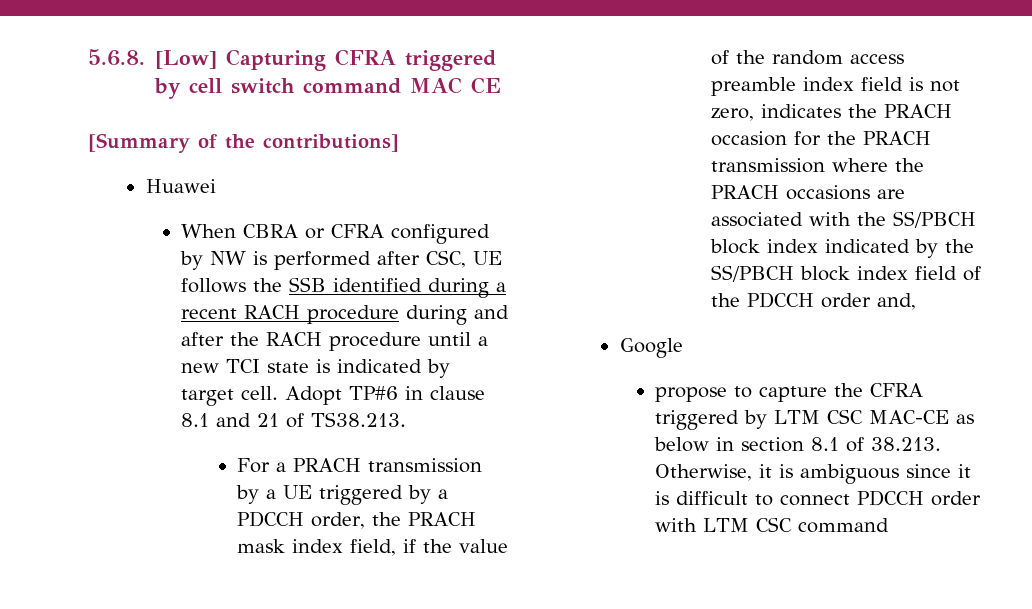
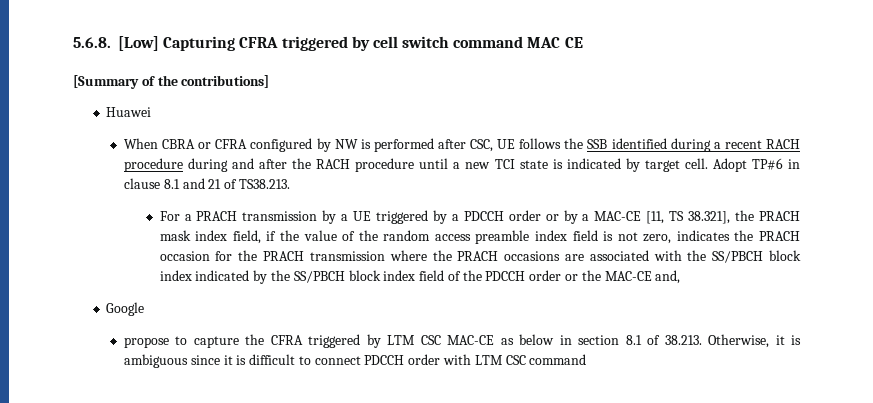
- For a PRACH transmission by a UE triggered by a PDCCH order, the PRACH mask index field, if the value of the random access preamble index field is not zero, indicates the PRACH occasion for the PRACH transmission where the PRACH occasions are associated with the SS/PBCH block index indicated by the SS/PBCH block index field of the PDCCH order and,
+ For a PRACH transmission by a UE triggered by a PDCCH order or by a MAC-CE [11, TS 38.321], the PRACH mask index field, if the value of the random access preamble index field is not zero, indicates the PRACH occasion for the PRACH transmission where the PRACH occasions are associated with the SS/PBCH block index indicated by the SS/PBCH block index field of the PDCCH order or the MAC-CE and,

